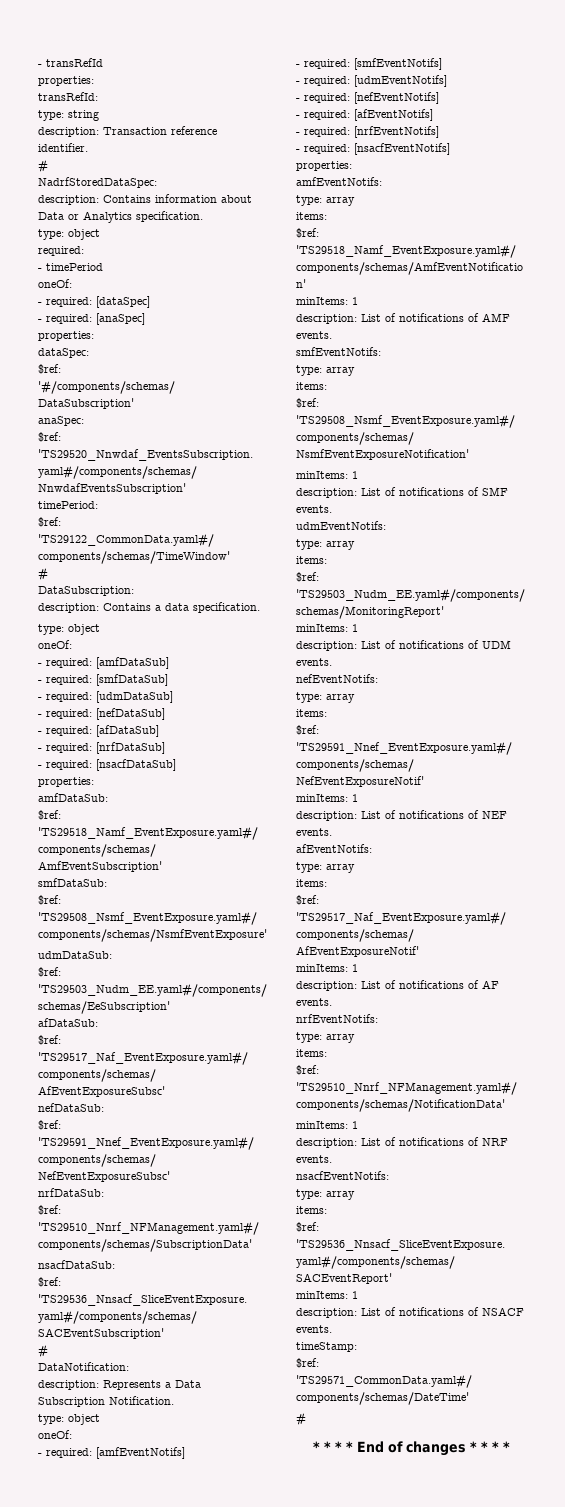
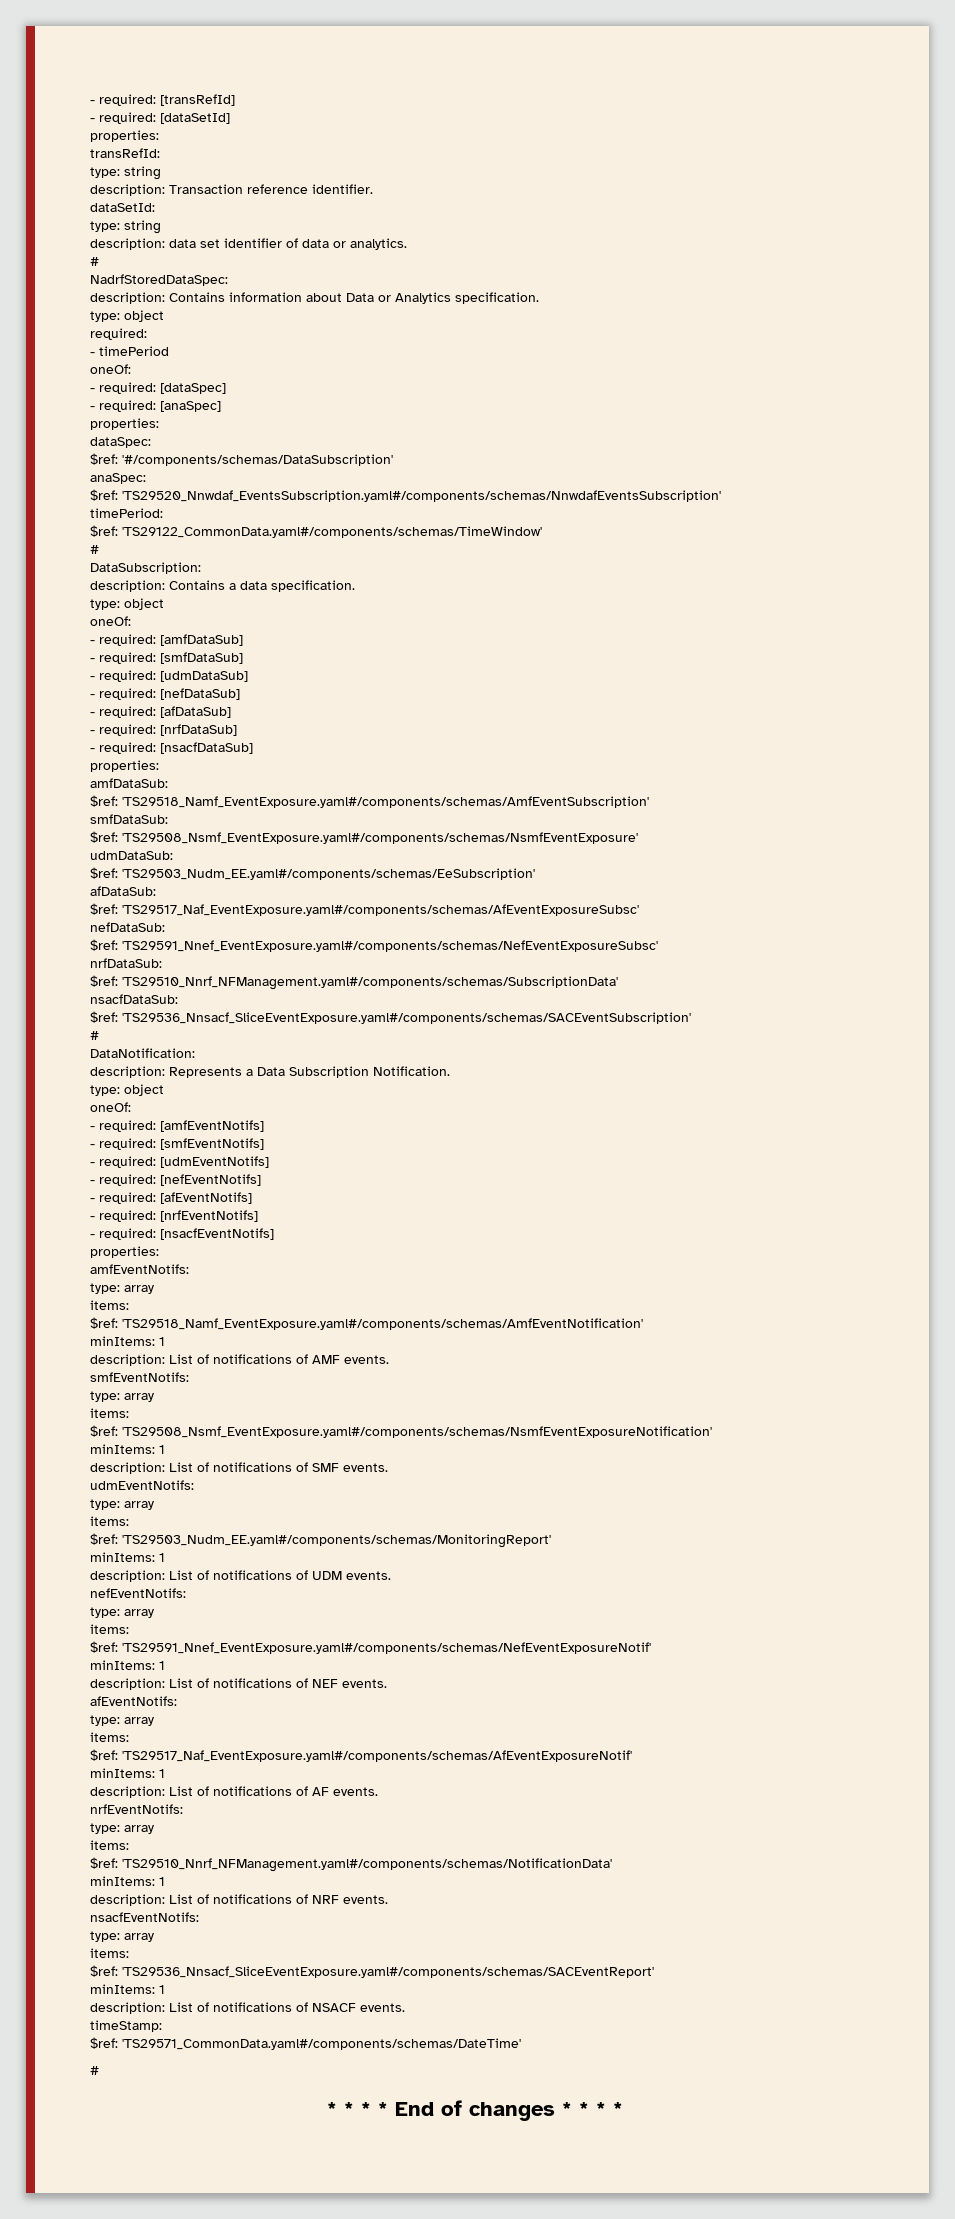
- - transRefId
+ - required: [transRefId]
+ - required: [dataSetId]
+ dataSetId:
+ type: string
+ description: data set identifier of data or analytics.

